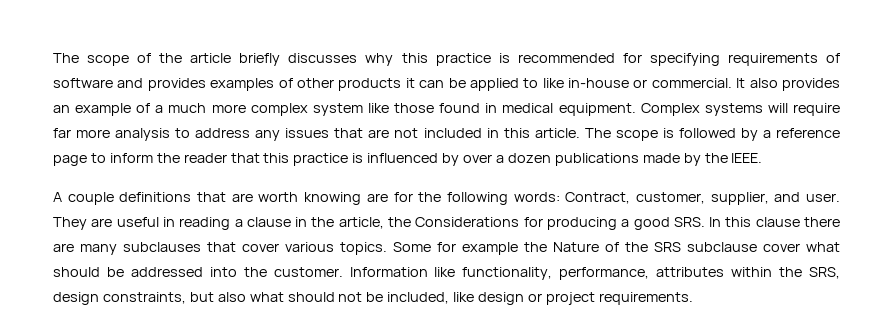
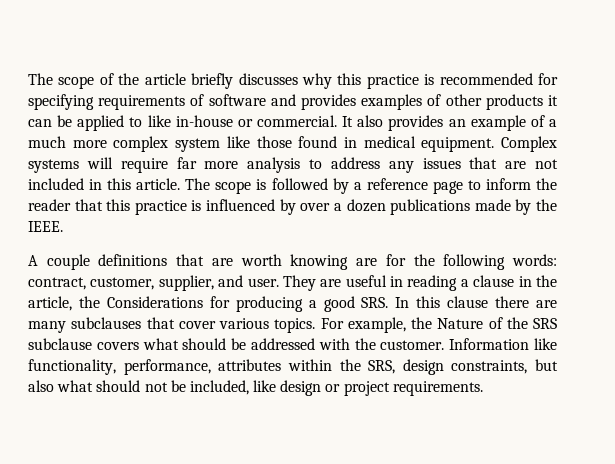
- A couple definitions that are worth knowing are for the following words: Contract, customer, supplier, and user.
+ A couple definitions that are worth knowing are for the following words: contract, customer, supplier, and user.
- Some for example the Nature of the SRS subclause cover what should be addressed into the customer.
+ For example, the Nature of the SRS subclause covers what should be addressed with the customer.

